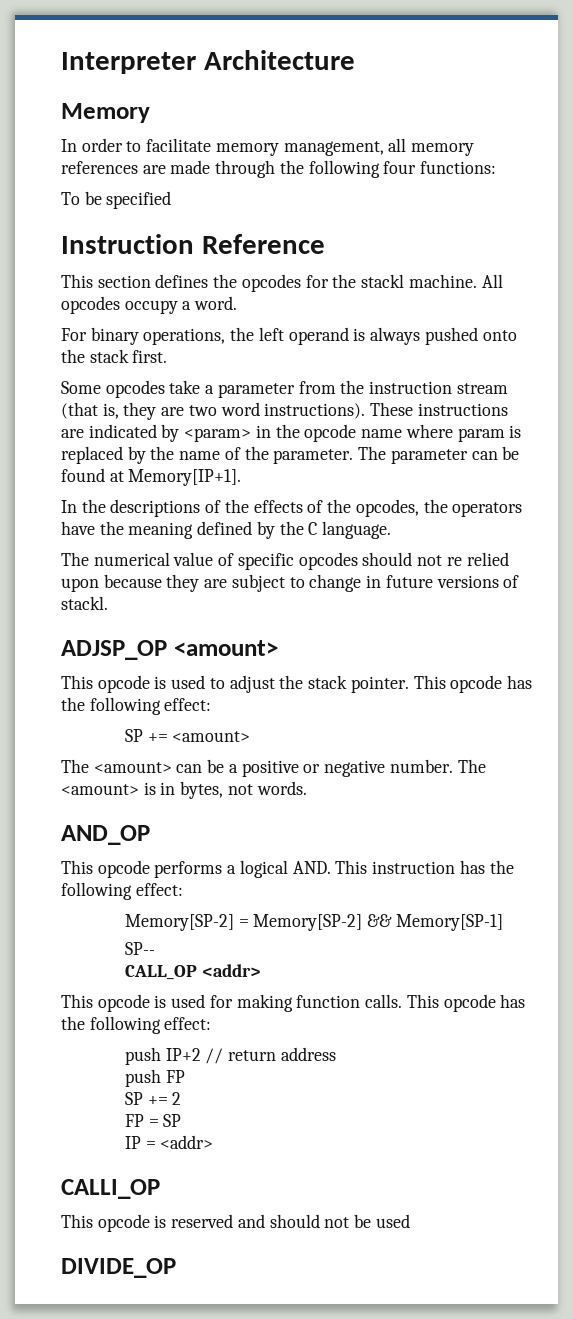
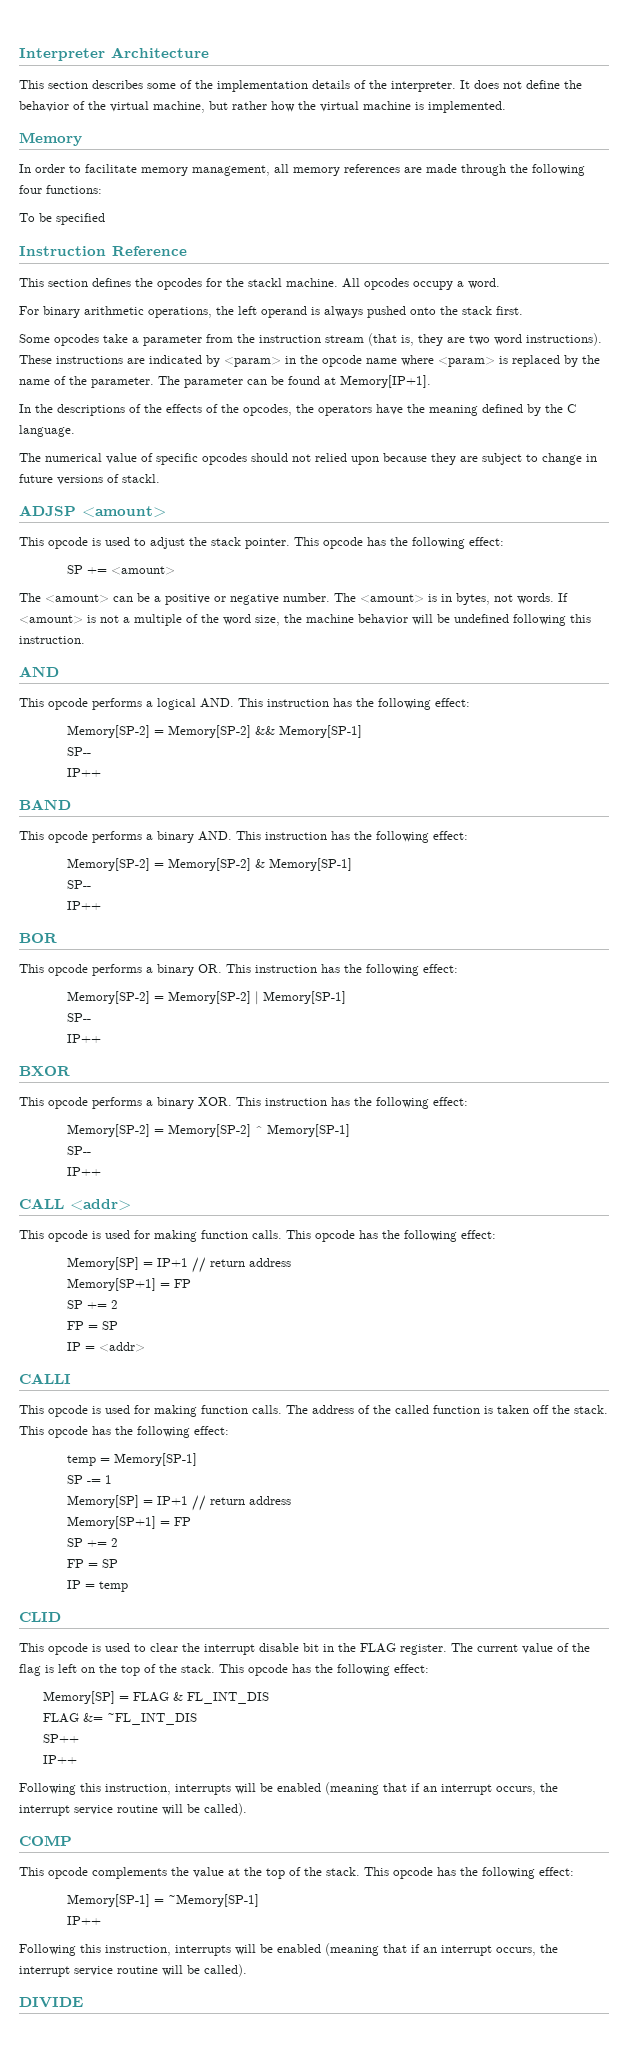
+ This section describes some of the implementation details of the interpreter. It does not define the behavior of the virtual machine, but rather how the virtual machine is implemented.
- For binary operations, the left operand is always pushed onto the stack first.
+ For binary arithmetic operations, the left operand is always pushed onto the stack first.
- These instructions are indicated by <param> in the opcode name where param is replaced by the name of the parameter.
+ These instructions are indicated by <param> in the opcode name where <param> is replaced by the name of the parameter.
- The numerical value of specific opcodes should not re relied upon because they are subject to change in future versions of stackl.
+ The numerical value of specific opcodes should not relied upon because they are subject to change in future versions of stackl.
- ADJSP_OP <amount>
+ ADJSP <amount>
- The <amount> is in bytes, not words.
- AND_OP
+ The <amount> is in bytes, not words. If <amount> is not a multiple of the word size, the machine behavior will be undefined following this instruction.
+ AND
  Memory[SP-2] = Memory[SP-2] && Memory[SP-1]
  SP--
- CALL_OP <addr>
+ IP++
+ BAND
+ This opcode performs a binary AND. This instruction has the following effect:
+ Memory[SP-2] = Memory[SP-2] & Memory[SP-1]
+ SP--
+ IP++
+ BOR
+ This opcode performs a binary OR. This instruction has the following effect:
+ Memory[SP-2] = Memory[SP-2] | Memory[SP-1]
+ SP--
+ IP++
+ BXOR
+ This opcode performs a binary XOR. This instruction has the following effect:
+ Memory[SP-2] = Memory[SP-2] ^ Memory[SP-1]
+ SP--
+ IP++
+ CALL <addr>
  This opcode is used for making function calls. This opcode has the following effect:
- push IP+2 // return address
- push FP
+ Memory[SP] = IP+1 // return address
+ Memory[SP+1] = FP
- CALLI_OP
- This opcode is reserved and should not be used
- DIVIDE_OP
+ CALLI
+ This opcode is used for making function calls. The address of the called function is taken off the stack. This opcode has the following effect:
+ temp = Memory[SP-1]
+ SP -= 1
+ Memory[SP] = IP+1 // return address
+ Memory[SP+1] = FP
+ SP += 2
+ FP = SP
+ IP = temp
+ CLID
+ This opcode is used to clear the interrupt disable bit in the FLAG register. The current value of the flag is left on the top of the stack. This opcode has the following effect:
+ Memory[SP] = FLAG & FL_INT_DIS
+ FLAG &= ~FL_INT_DIS
+ SP++
+ IP++
+ Following this instruction, interrupts will be enabled (meaning that if an interrupt occurs, the interrupt service routine will be called).
+ COMP
+ This opcode complements the value at the top of the stack. This opcode has the following effect:
+ Memory[SP-1] = ~Memory[SP-1]
+ IP++
+ Following this instruction, interrupts will be enabled (meaning that if an interrupt occurs, the interrupt service routine will be called).
+ DIVIDE

